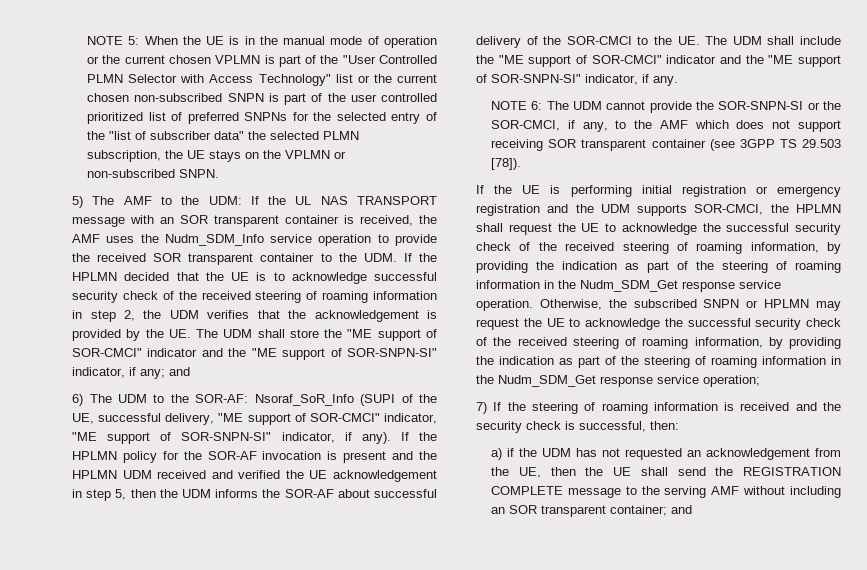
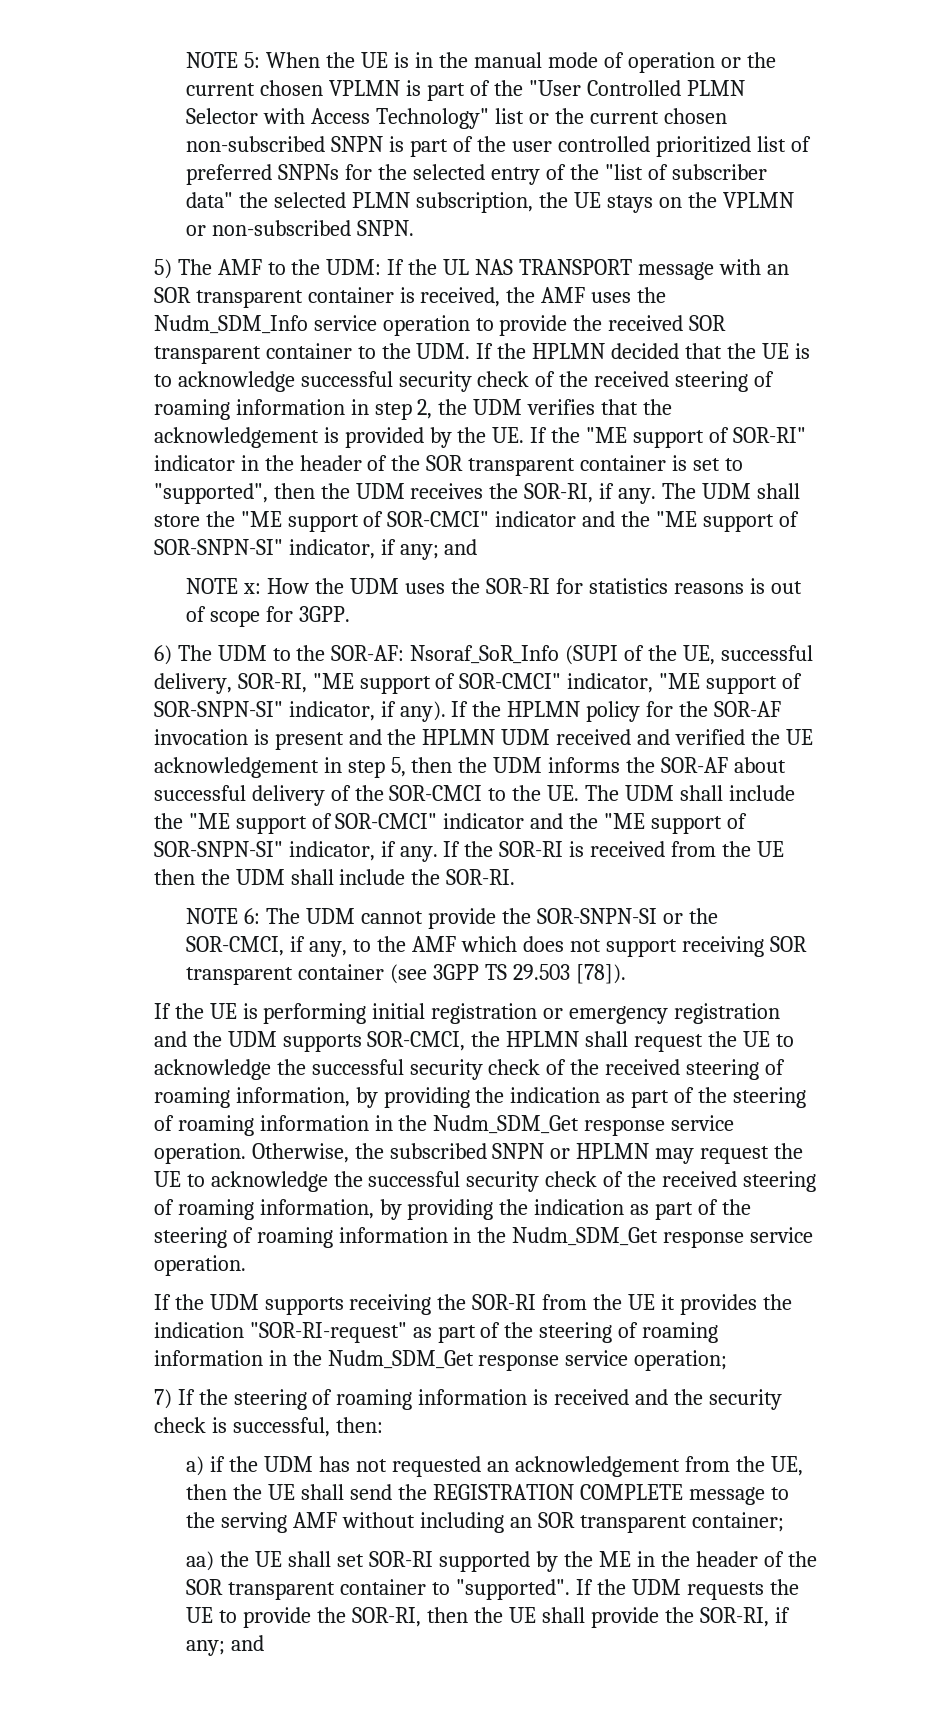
- If the UL NAS TRANSPORT message with an SOR transparent container is received, the AMF uses the Nudm_SDM_Info service operation to provide the received SOR transparent container to the UDM. If the HPLMN decided that the UE is to acknowledge successful security check of the received steering of roaming information in step 2, the UDM verifies that the acknowledgement is provided by the UE. The UDM shall store the "ME support of SOR-CMCI" indicator and the "ME support of SOR-SNPN-SI" indicator, if any;
+ If the UL NAS TRANSPORT message with an SOR transparent container is received, the AMF uses the Nudm_SDM_Info service operation to provide the received SOR transparent container to the UDM. If the HPLMN decided that the UE is to acknowledge successful security check of the received steering of roaming information in step 2, the UDM verifies that the acknowledgement is provided by the UE. If the "ME support of SOR-RI" indicator in the header of the SOR transparent container is set to "supported", then the UDM receives the SOR-RI, if any. The UDM shall store the "ME support of SOR-CMCI" indicator and the "ME support of SOR-SNPN-SI" indicator, if any;
+ NOTE x: How the UDM uses the SOR-RI for statistics reasons is out of scope for 3GPP.
- 6) The UDM to the SOR-AF: Nsoraf_SoR_Info (SUPI of the UE, successful delivery, "ME support of SOR-CMCI" indicator, "ME support of SOR-SNPN-SI" indicator, if any).
+ 6) The UDM to the SOR-AF: Nsoraf_SoR_Info (SUPI of the UE, successful delivery, SOR-RI, "ME support of SOR-CMCI" indicator, "ME support of SOR-SNPN-SI" indicator, if any).
+ If the SOR-RI is received from the UE then the UDM shall include the SOR-RI.
- Otherwise, the subscribed SNPN or HPLMN may request the UE to acknowledge the successful security check of the received steering of roaming information, by providing the indication as part of the steering of roaming information in the Nudm_SDM_Get response service operation;
+ Otherwise, the subscribed SNPN or HPLMN may request the UE to acknowledge the successful security check of the received steering of roaming information, by providing the indication as part of the steering of roaming information in the Nudm_SDM_Get response service operation.
+ If the UDM supports receiving the SOR-RI from the UE it provides the indication "SOR-RI-request" as part of the steering of roaming information in the Nudm_SDM_Get response service operation;
- a) if the UDM has not requested an acknowledgement from the UE, then the UE shall send the REGISTRATION COMPLETE message to the serving AMF without including an SOR transparent container; and
+ a) if the UDM has not requested an acknowledgement from the UE, then the UE shall send the REGISTRATION COMPLETE message to the serving AMF without including an SOR transparent container;
+ aa) the UE shall set SOR-RI supported by the ME in the header of the SOR transparent container to "supported". If the UDM requests the UE to provide the SOR-RI, then the UE shall provide the SOR-RI, if any; and

